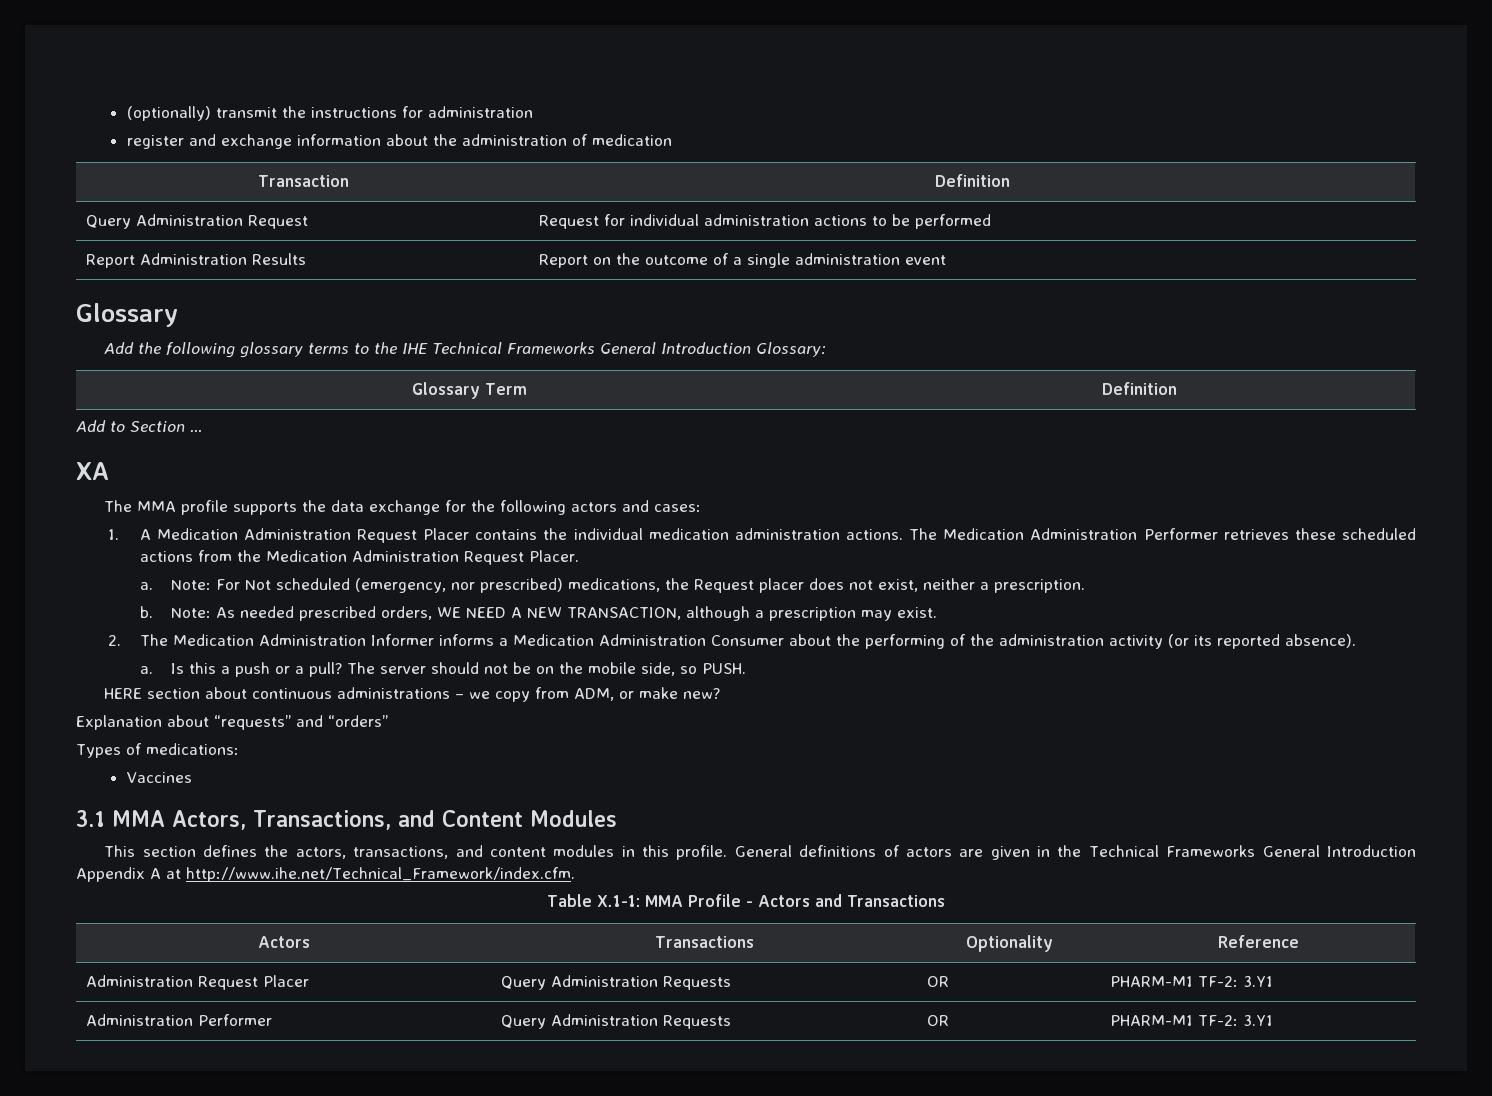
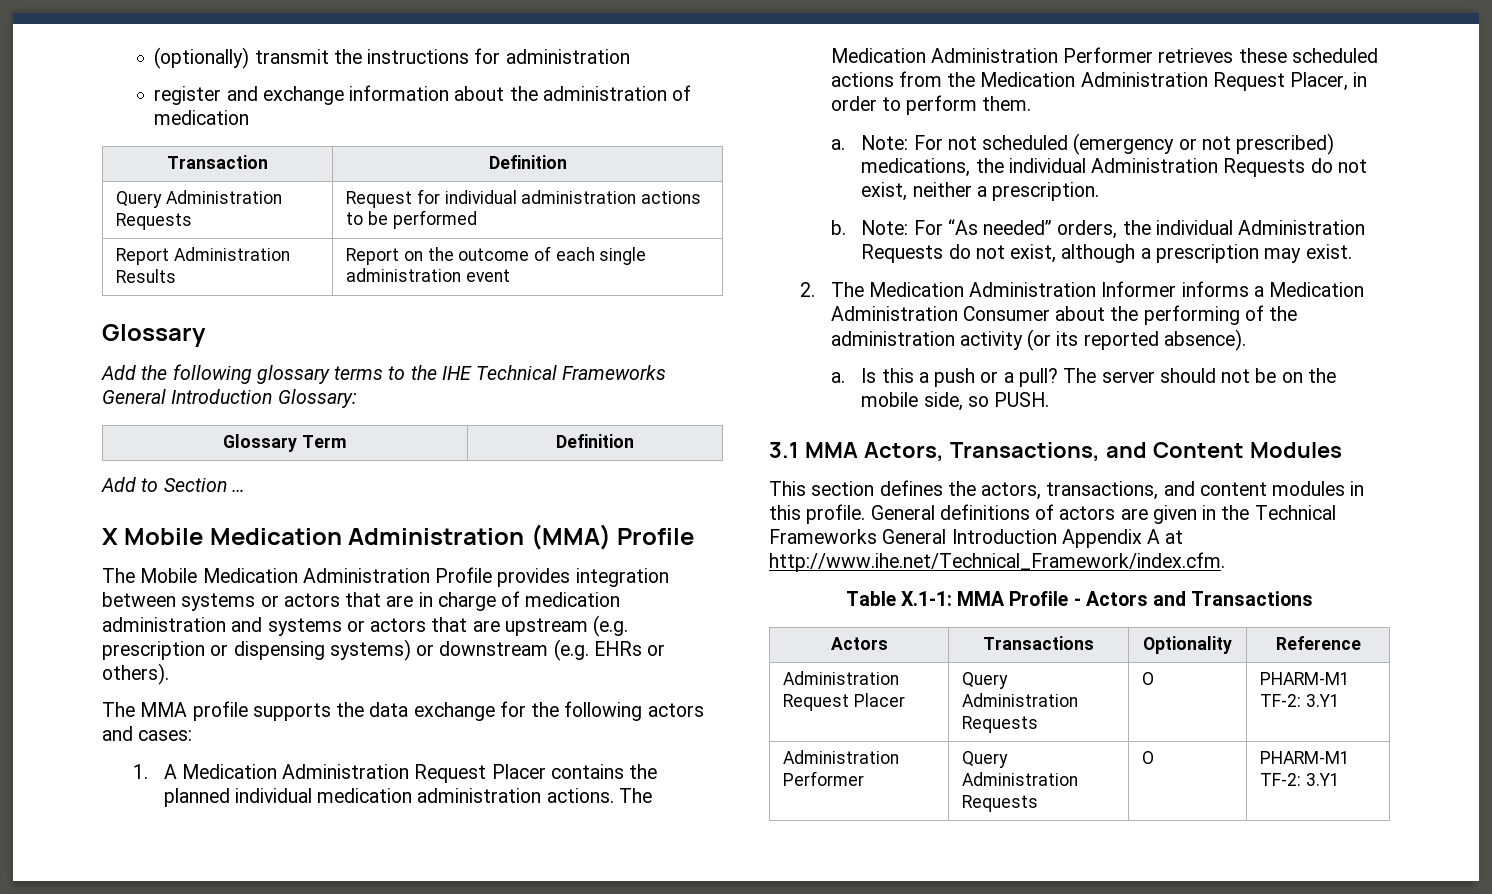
- Query Administration Request | Request for individual administration actions to be performed
+ Query Administration Requests | Request for individual administration actions to be performed
- Report Administration Results | Report on the outcome of a single administration event
+ Report Administration Results | Report on the outcome of each single administration event
- XA
+ X Mobile Medication Administration (MMA) Profile
+ The Mobile Medication Administration Profile provides integration between systems or actors that are in charge of medication administration and systems or actors that are upstream (e.g. prescription or dispensing systems) or downstream (e.g. EHRs or others).
- 1. A Medication Administration Request Placer contains the individual medication administration actions.
+ 1. A Medication Administration Request Placer contains the planned individual medication administration actions.
- The Medication Administration Performer retrieves these scheduled actions from the Medication Administration Request Placer.
- a. Note: For Not scheduled (emergency, nor prescribed) medications, the Request placer does not exist, neither a prescription.
+ The Medication Administration Performer retrieves these scheduled actions from the Medication Administration Request Placer, in order to perform them.
+ a. Note: For not scheduled (emergency or not prescribed) medications, the individual Administration Requests do not exist, neither a prescription.
- Note: As needed prescribed orders, WE NEED A NEW TRANSACTION, although a prescription may exist.
+ Note: For “As needed” orders, the individual Administration Requests do not exist, although a prescription may exist.
- HERE section about continuous administrations – we copy from ADM, or make new?
- Explanation about “requests” and “orders”
- Types of medications:
- Vaccines
- Administration Request Placer | Query Administration Requests | OR | PHARM-M1 TF-2: 3.Y1
+ Administration Request Placer | Query Administration Requests | O | PHARM-M1 TF-2: 3.Y1
- Administration Performer | Query Administration Requests | OR | PHARM-M1 TF-2: 3.Y1
+ Administration Performer | Query Administration Requests | O | PHARM-M1 TF-2: 3.Y1

